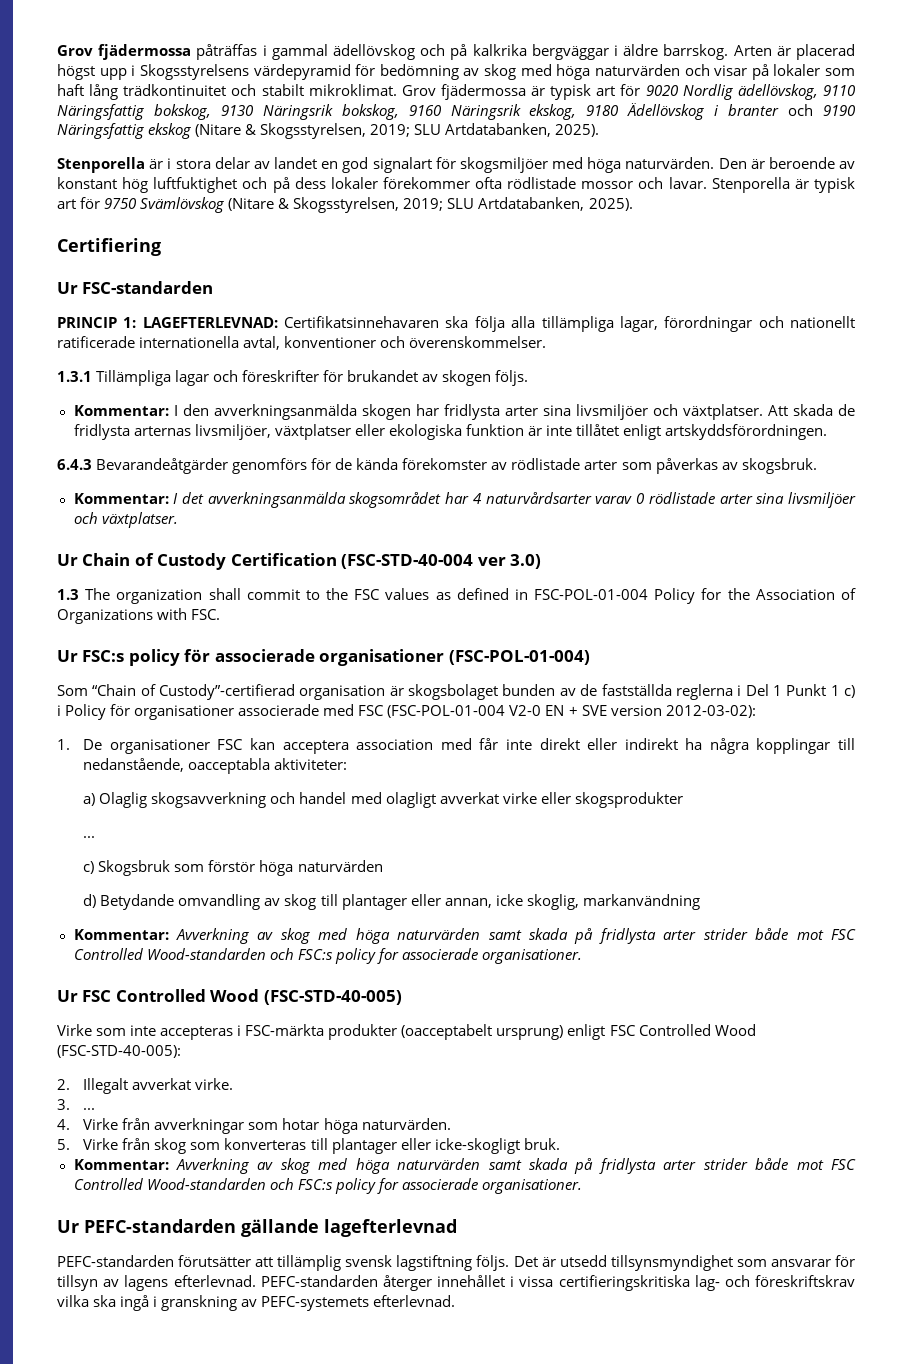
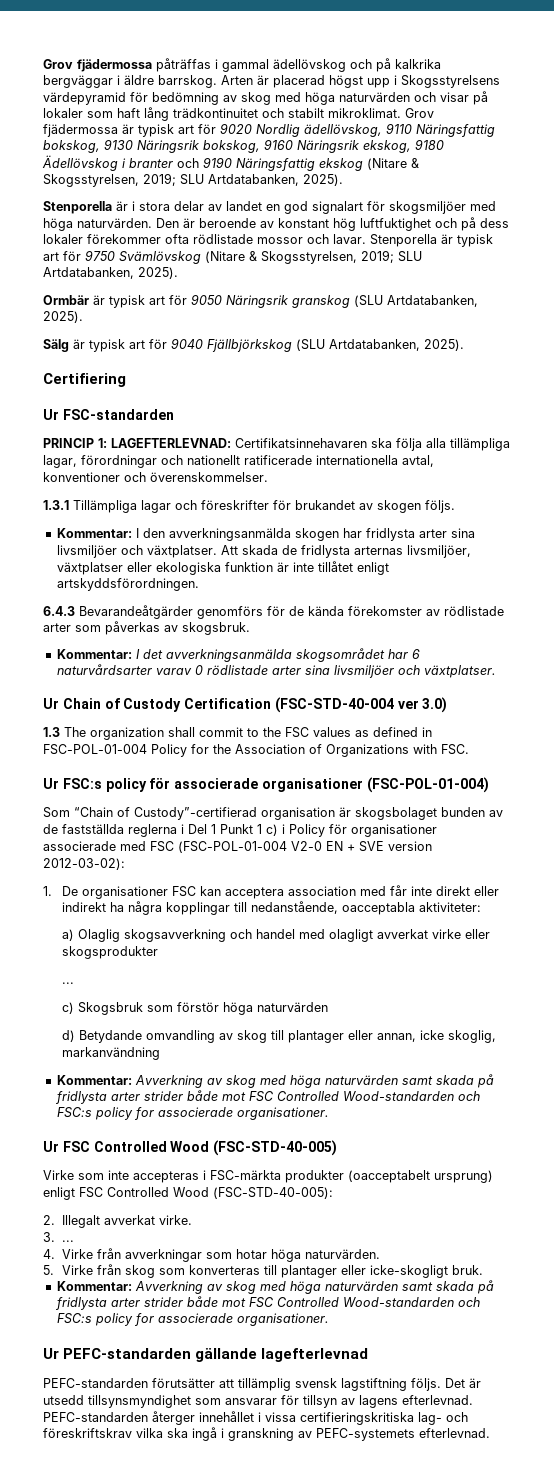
+ Ormbär är typisk art för 9050 Näringsrik granskog (SLU Artdatabanken, 2025).
+ Sälg är typisk art för 9040 Fjällbjörkskog (SLU Artdatabanken, 2025).
- Kommentar: I det avverkningsanmälda skogsområdet har 4 naturvårdsarter varav 0 rödlistade arter sina livsmiljöer och växtplatser.
+ Kommentar: I det avverkningsanmälda skogsområdet har 6 naturvårdsarter varav 0 rödlistade arter sina livsmiljöer och växtplatser.

